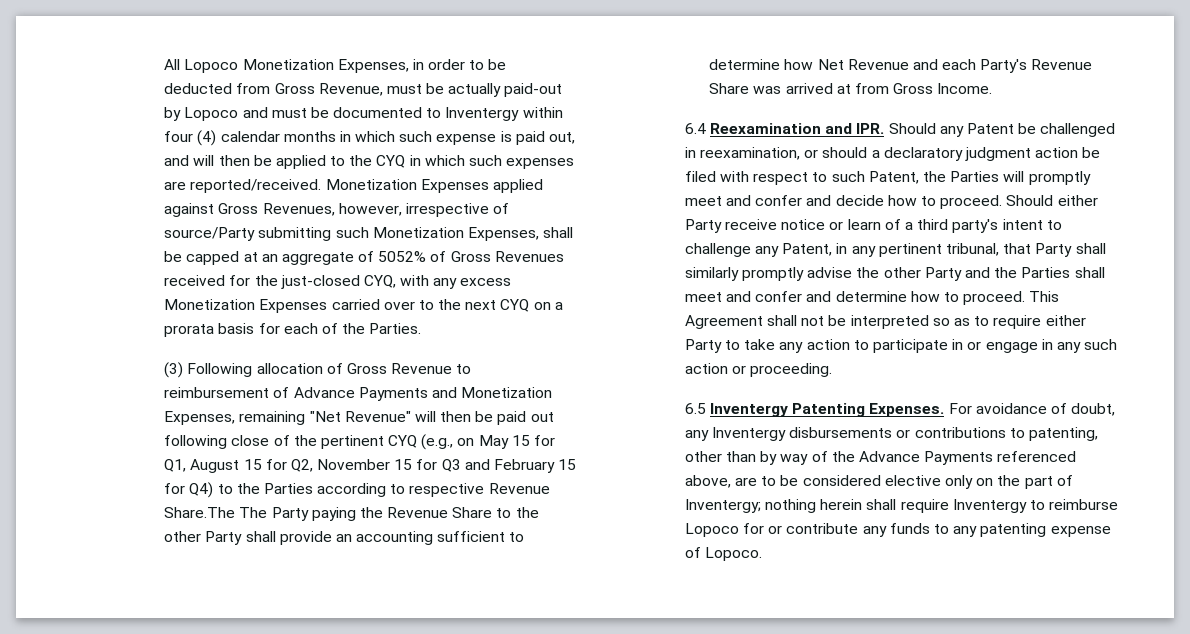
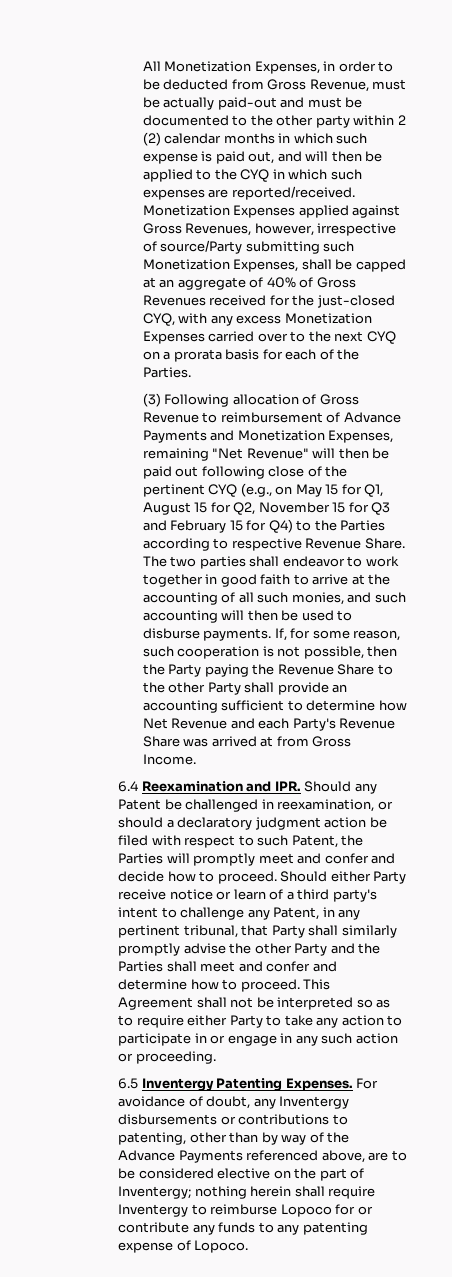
- All Lopoco Monetization Expenses, in order to be deducted from Gross Revenue, must be actually paid-out by Lopoco and must be documented to Inventergy within four (4) calendar months in which such expense is paid out, and will then be applied to the CYQ in which such expenses are reported/received.
+ All Monetization Expenses, in order to be deducted from Gross Revenue, must be actually paid-out and must be documented to the other party within 2 (2) calendar months in which such expense is paid out, and will then be applied to the CYQ in which such expenses are reported/received.
- Monetization Expenses applied against Gross Revenues, however, irrespective of source/Party submitting such Monetization Expenses, shall be capped at an aggregate of 5052% of Gross Revenues received for the just-closed CYQ, with any excess Monetization Expenses carried over to the next CYQ on a prorata basis for each of the Parties.
+ Monetization Expenses applied against Gross Revenues, however, irrespective of source/Party submitting such Monetization Expenses, shall be capped at an aggregate of 40% of Gross Revenues received for the just-closed CYQ, with any excess Monetization Expenses carried over to the next CYQ on a prorata basis for each of the Parties.
- (3) Following allocation of Gross Revenue to reimbursement of Advance Payments and Monetization Expenses, remaining "Net Revenue" will then be paid out following close of the pertinent CYQ (e.g., on May 15 for Q1, August 15 for Q2, November 15 for Q3 and February 15 for Q4) to the Parties according to respective Revenue Share.The The Party paying the Revenue Share to the other Party shall provide an accounting sufficient to determine how Net Revenue and each Party's Revenue Share was arrived at from Gross Income.
+ (3) Following allocation of Gross Revenue to reimbursement of Advance Payments and Monetization Expenses, remaining "Net Revenue" will then be paid out following close of the pertinent CYQ (e.g., on May 15 for Q1, August 15 for Q2, November 15 for Q3 and February 15 for Q4) to the Parties according to respective Revenue Share. The two parties shall endeavor to work together in good faith to arrive at the accounting of all such monies, and such accounting will then be used to disburse payments. If, for some reason, such cooperation is not possible, then the Party paying the Revenue Share to the other Party shall provide an accounting sufficient to determine how Net Revenue and each Party's Revenue Share was arrived at from Gross Income.
- For avoidance of doubt, any Inventergy disbursements or contributions to patenting, other than by way of the Advance Payments referenced above, are to be considered elective only on the part of Inventergy; nothing herein shall require Inventergy to reimburse Lopoco for or contribute any funds to any patenting expense of Lopoco.
+ For avoidance of doubt, any Inventergy disbursements or contributions to patenting, other than by way of the Advance Payments referenced above, are to be considered elective on the part of Inventergy; nothing herein shall require Inventergy to reimburse Lopoco for or contribute any funds to any patenting expense of Lopoco.

